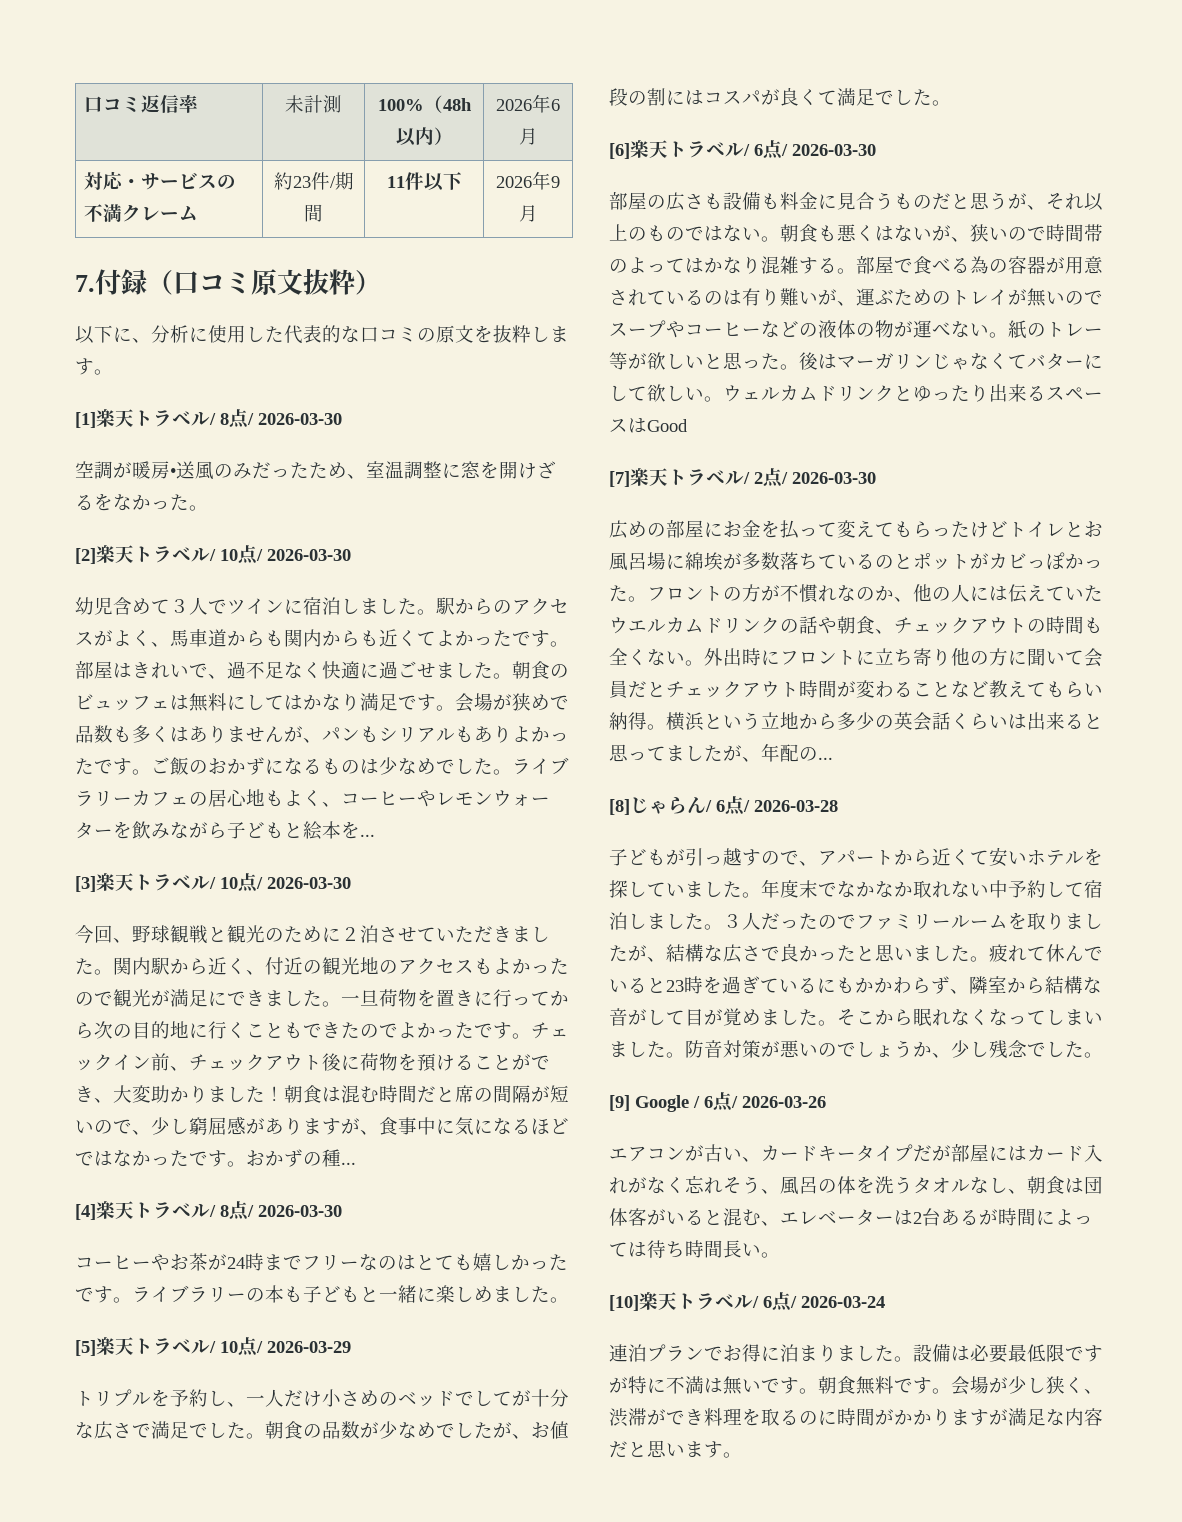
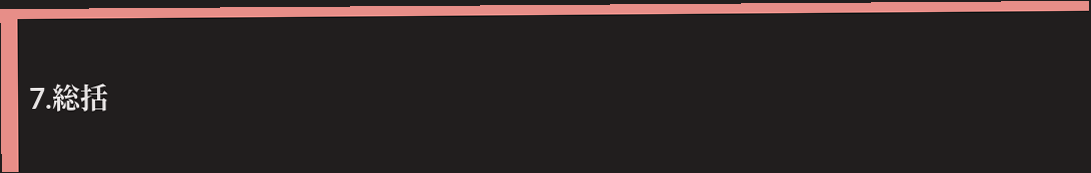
- 口コミ返信率 | 未計測 | 100%（48h以内） | 2026年6月
- 対応・サービスの不満クレーム | 約23件/期間 | 11件以下 | 2026年9月
- 7.付録（口コミ原文抜粋）
- 以下に、分析に使用した代表的な口コミの原文を抜粋します。
- [1]楽天トラベル/ 8点/ 2026-03-30
- 空調が暖房•送風のみだったため、室温調整に窓を開けざるをなかった。
- [2]楽天トラベル/ 10点/ 2026-03-30
- 幼児含めて３人でツインに宿泊しました。駅からのアクセスがよく、馬車道からも関内からも近くてよかったです。部屋はきれいで、過不足なく快適に過ごせました。朝食のビュッフェは無料にしてはかなり満足です。会場が狭めで品数も多くはありませんが、パンもシリアルもありよかったです。ご飯のおかずになるものは少なめでした。ライブラリーカフェの居心地もよく、コーヒーやレモンウォーターを飲みながら子どもと絵本を...
- [3]楽天トラベル/ 10点/ 2026-03-30
- 今回、野球観戦と観光のために２泊させていただきました。関内駅から近く、付近の観光地のアクセスもよかったので観光が満足にできました。一旦荷物を置きに行ってから次の目的地に行くこともできたのでよかったです。チェックイン前、チェックアウト後に荷物を預けることができ、大変助かりました！朝食は混む時間だと席の間隔が短いので、少し窮屈感がありますが、食事中に気になるほどではなかったです。おかずの種...
- [4]楽天トラベル/ 8点/ 2026-03-30
- コーヒーやお茶が24時までフリーなのはとても嬉しかったです。ライブラリーの本も子どもと一緒に楽しめました。
- [5]楽天トラベル/ 10点/ 2026-03-29
- トリプルを予約し、一人だけ小さめのベッドでしてが十分な広さで満足でした。朝食の品数が少なめでしたが、お値段の割にはコスパが良くて満足でした。
- [6]楽天トラベル/ 6点/ 2026-03-30
- 部屋の広さも設備も料金に見合うものだと思うが、それ以上のものではない。朝食も悪くはないが、狭いので時間帯のよってはかなり混雑する。部屋で食べる為の容器が用意されているのは有り難いが、運ぶためのトレイが無いのでスープやコーヒーなどの液体の物が運べない。紙のトレー等が欲しいと思った。後はマーガリンじゃなくてバターにして欲しい。ウェルカムドリンクとゆったり出来るスペースはGood
- [7]楽天トラベル/ 2点/ 2026-03-30
- 広めの部屋にお金を払って変えてもらったけどトイレとお風呂場に綿埃が多数落ちているのとポットがカビっぽかった。フロントの方が不慣れなのか、他の人には伝えていたウエルカムドリンクの話や朝食、チェックアウトの時間も全くない。外出時にフロントに立ち寄り他の方に聞いて会員だとチェックアウト時間が変わることなど教えてもらい納得。横浜という立地から多少の英会話くらいは出来ると思ってましたが、年配の...
- [8]じゃらん/ 6点/ 2026-03-28
- 子どもが引っ越すので、アパートから近くて安いホテルを探していました。年度末でなかなか取れない中予約して宿泊しました。３人だったのでファミリールームを取りましたが、結構な広さで良かったと思いました。疲れて休んでいると23時を過ぎているにもかかわらず、隣室から結構な音がして目が覚めました。そこから眠れなくなってしまいました。防音対策が悪いのでしょうか、少し残念でした。
- [9] Google / 6点/ 2026-03-26
- エアコンが古い、カードキータイプだが部屋にはカード入れがなく忘れそう、風呂の体を洗うタオルなし、朝食は団体客がいると混む、エレベーターは2台あるが時間によっては待ち時間長い。
- [10]楽天トラベル/ 6点/ 2026-03-24
- 連泊プランでお得に泊まりました。設備は必要最低限ですが特に不満は無いです。朝食無料です。会場が少し狭く、渋滞ができ料理を取るのに時間がかかりますが満足な内容だと思います。
+ 7.総括

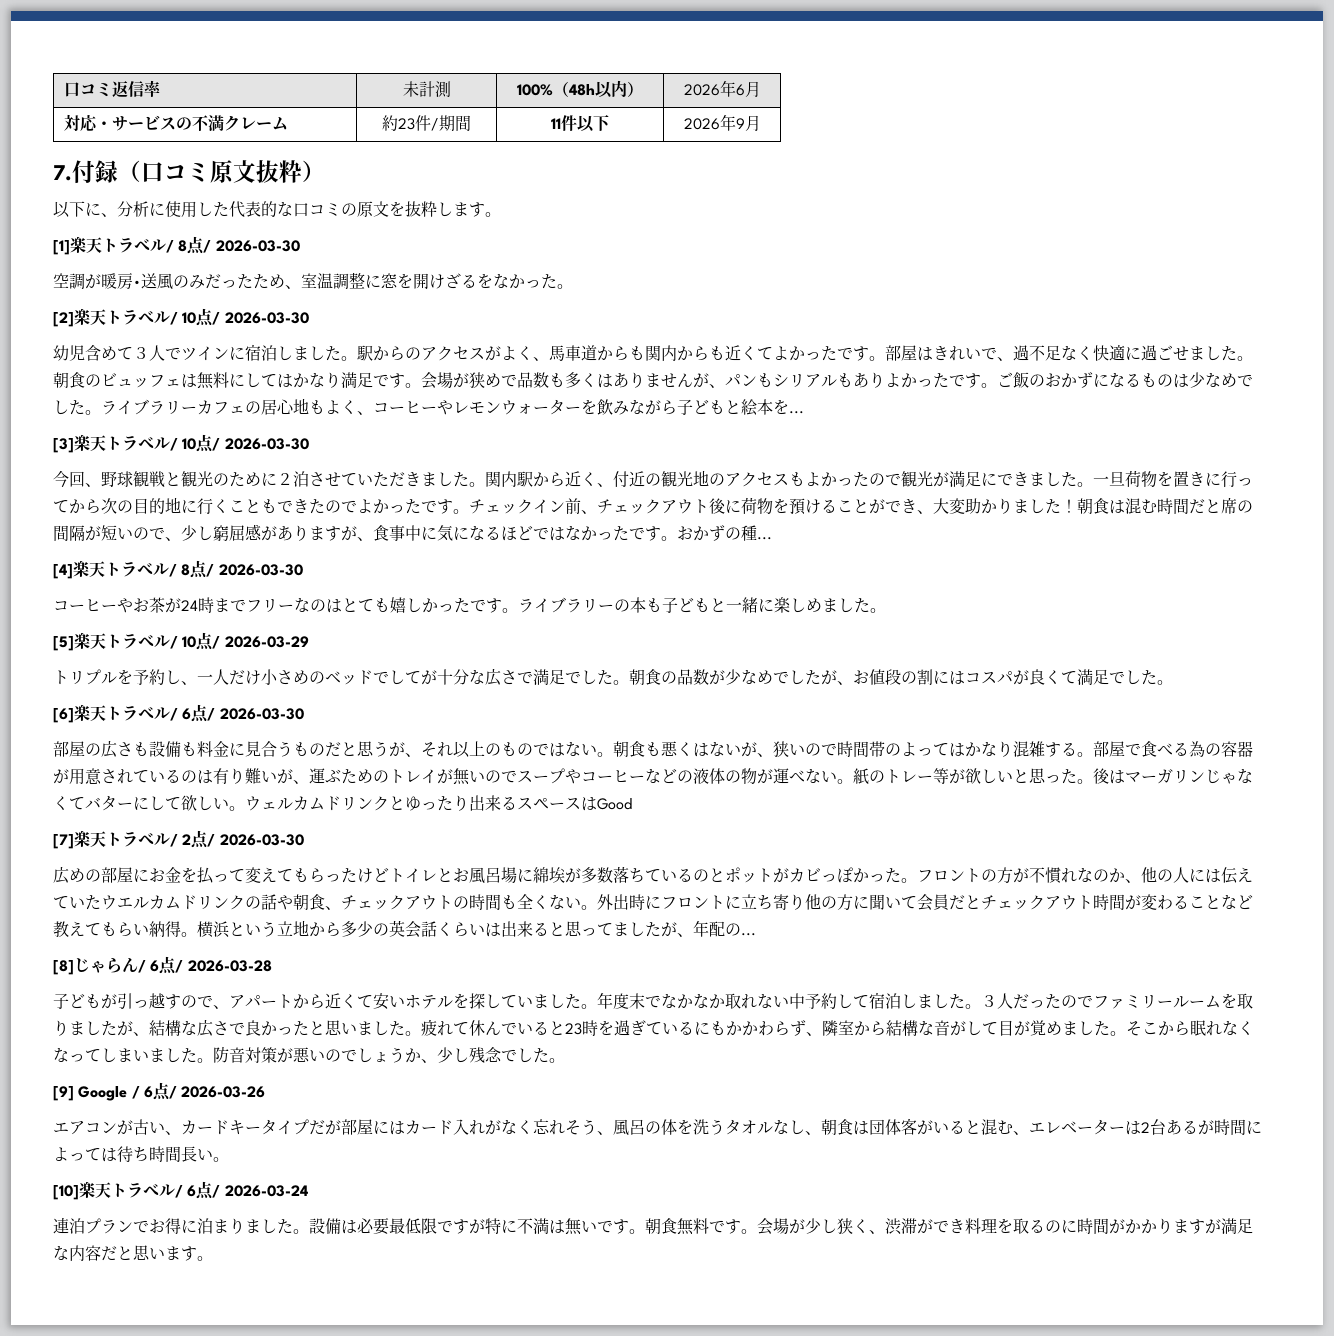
- 7.総括
+ 口コミ返信率 | 未計測 | 100%（48h以内） | 2026年6月
+ 対応・サービスの不満クレーム | 約23件/期間 | 11件以下 | 2026年9月
+ 7.付録（口コミ原文抜粋）
+ 以下に、分析に使用した代表的な口コミの原文を抜粋します。
+ [1]楽天トラベル/ 8点/ 2026-03-30
+ 空調が暖房•送風のみだったため、室温調整に窓を開けざるをなかった。
+ [2]楽天トラベル/ 10点/ 2026-03-30
+ 幼児含めて３人でツインに宿泊しました。駅からのアクセスがよく、馬車道からも関内からも近くてよかったです。部屋はきれいで、過不足なく快適に過ごせました。朝食のビュッフェは無料にしてはかなり満足です。会場が狭めで品数も多くはありませんが、パンもシリアルもありよかったです。ご飯のおかずになるものは少なめでした。ライブラリーカフェの居心地もよく、コーヒーやレモンウォーターを飲みながら子どもと絵本を...
+ [3]楽天トラベル/ 10点/ 2026-03-30
+ 今回、野球観戦と観光のために２泊させていただきました。関内駅から近く、付近の観光地のアクセスもよかったので観光が満足にできました。一旦荷物を置きに行ってから次の目的地に行くこともできたのでよかったです。チェックイン前、チェックアウト後に荷物を預けることができ、大変助かりました！朝食は混む時間だと席の間隔が短いので、少し窮屈感がありますが、食事中に気になるほどではなかったです。おかずの種...
+ [4]楽天トラベル/ 8点/ 2026-03-30
+ コーヒーやお茶が24時までフリーなのはとても嬉しかったです。ライブラリーの本も子どもと一緒に楽しめました。
+ [5]楽天トラベル/ 10点/ 2026-03-29
+ トリプルを予約し、一人だけ小さめのベッドでしてが十分な広さで満足でした。朝食の品数が少なめでしたが、お値段の割にはコスパが良くて満足でした。
+ [6]楽天トラベル/ 6点/ 2026-03-30
+ 部屋の広さも設備も料金に見合うものだと思うが、それ以上のものではない。朝食も悪くはないが、狭いので時間帯のよってはかなり混雑する。部屋で食べる為の容器が用意されているのは有り難いが、運ぶためのトレイが無いのでスープやコーヒーなどの液体の物が運べない。紙のトレー等が欲しいと思った。後はマーガリンじゃなくてバターにして欲しい。ウェルカムドリンクとゆったり出来るスペースはGood
+ [7]楽天トラベル/ 2点/ 2026-03-30
+ 広めの部屋にお金を払って変えてもらったけどトイレとお風呂場に綿埃が多数落ちているのとポットがカビっぽかった。フロントの方が不慣れなのか、他の人には伝えていたウエルカムドリンクの話や朝食、チェックアウトの時間も全くない。外出時にフロントに立ち寄り他の方に聞いて会員だとチェックアウト時間が変わることなど教えてもらい納得。横浜という立地から多少の英会話くらいは出来ると思ってましたが、年配の...
+ [8]じゃらん/ 6点/ 2026-03-28
+ 子どもが引っ越すので、アパートから近くて安いホテルを探していました。年度末でなかなか取れない中予約して宿泊しました。３人だったのでファミリールームを取りましたが、結構な広さで良かったと思いました。疲れて休んでいると23時を過ぎているにもかかわらず、隣室から結構な音がして目が覚めました。そこから眠れなくなってしまいました。防音対策が悪いのでしょうか、少し残念でした。
+ [9] Google / 6点/ 2026-03-26
+ エアコンが古い、カードキータイプだが部屋にはカード入れがなく忘れそう、風呂の体を洗うタオルなし、朝食は団体客がいると混む、エレベーターは2台あるが時間によっては待ち時間長い。
+ [10]楽天トラベル/ 6点/ 2026-03-24
+ 連泊プランでお得に泊まりました。設備は必要最低限ですが特に不満は無いです。朝食無料です。会場が少し狭く、渋滞ができ料理を取るのに時間がかかりますが満足な内容だと思います。

